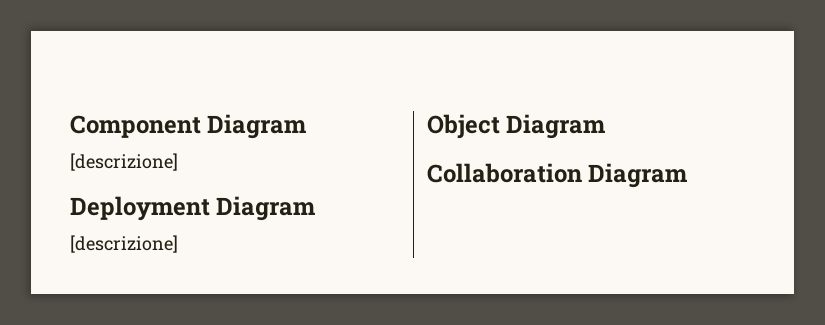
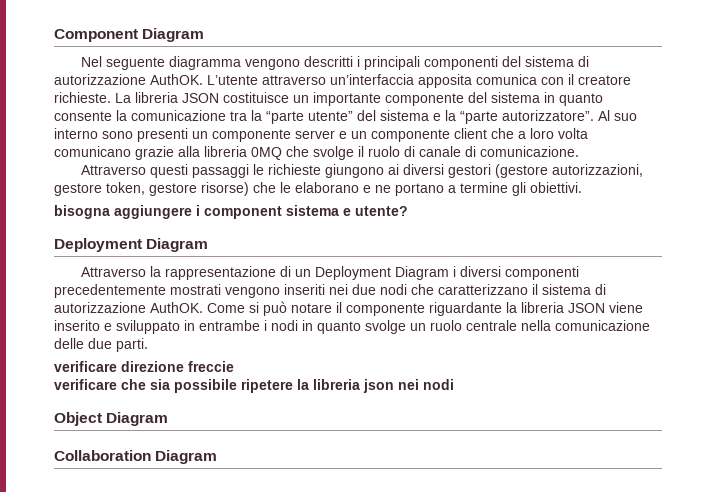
  Component Diagram
- [descrizione]
+ Nel seguente diagramma vengono descritti i principali componenti del sistema di autorizzazione AuthOK. L’utente attraverso un’interfaccia apposita comunica con il creatore richieste. La libreria JSON costituisce un importante componente del sistema in quanto consente la comunicazione tra la “parte utente” del sistema e la “parte autorizzatore”. Al suo interno sono presenti un componente server e un componente client che a loro volta comunicano grazie alla libreria 0MQ che svolge il ruolo di canale di comunicazione.
+ Attraverso questi passaggi le richieste giungono ai diversi gestori (gestore autorizzazioni, gestore token, gestore risorse) che le elaborano e ne portano a termine gli obiettivi.
+ bisogna aggiungere i component sistema e utente?
  Deployment Diagram
- [descrizione]
+ Attraverso la rappresentazione di un Deployment Diagram i diversi componenti precedentemente mostrati vengono inseriti nei due nodi che caratterizzano il sistema di autorizzazione AuthOK. Come si può notare il componente riguardante la libreria JSON viene inserito e sviluppato in entrambe i nodi in quanto svolge un ruolo centrale nella comunicazione delle due parti.
+ verificare direzione freccie
+ verificare che sia possibile ripetere la libreria json nei nodi

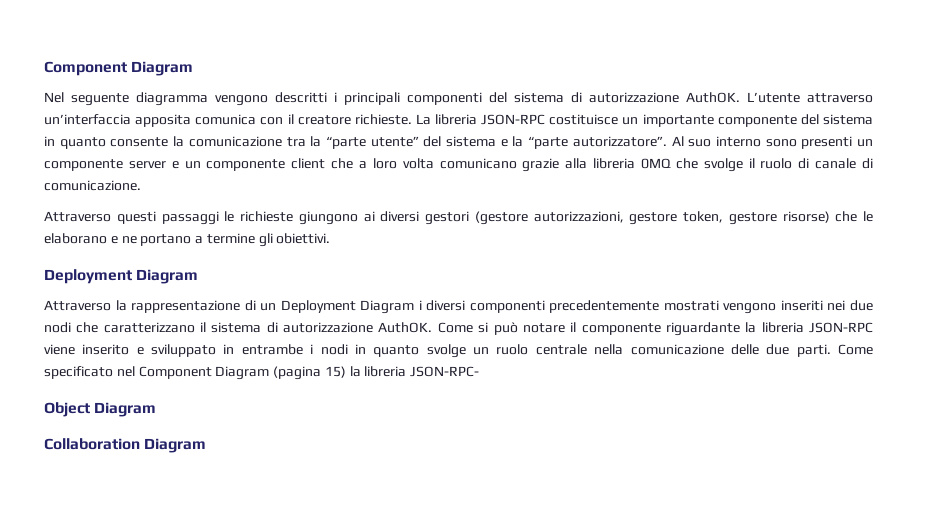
- La libreria JSON costituisce un importante componente del sistema in quanto consente la comunicazione tra la “parte utente” del sistema e la “parte autorizzatore”.
+ La libreria JSON-RPC costituisce un importante componente del sistema in quanto consente la comunicazione tra la “parte utente” del sistema e la “parte autorizzatore”.
- bisogna aggiungere i component sistema e utente?
- Come si può notare il componente riguardante la libreria JSON viene inserito e sviluppato in entrambe i nodi in quanto svolge un ruolo centrale nella comunicazione delle due parti.
- verificare direzione freccie
- verificare che sia possibile ripetere la libreria json nei nodi
+ Come si può notare il componente riguardante la libreria JSON-RPC viene inserito e sviluppato in entrambe i nodi in quanto svolge un ruolo centrale nella comunicazione delle due parti. Come specificato nel Component Diagram (pagina 15) la libreria JSON-RPC-

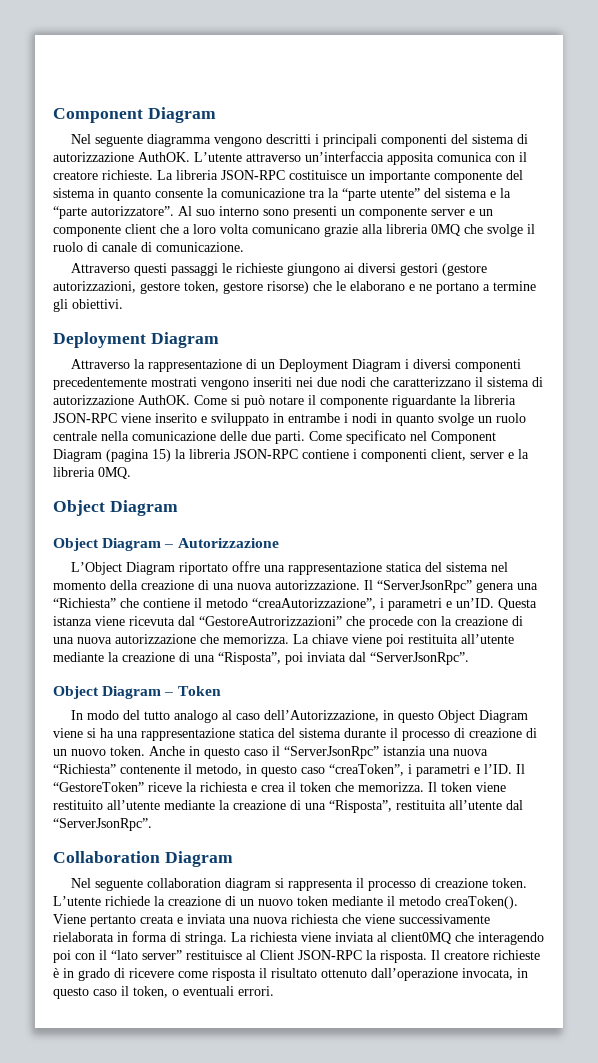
- Come specificato nel Component Diagram (pagina 15) la libreria JSON-RPC-
+ Come specificato nel Component Diagram (pagina 15) la libreria JSON-RPC contiene i componenti client, server e la libreria 0MQ.
  Object Diagram
+ Object Diagram – Autorizzazione
+ L’Object Diagram riportato offre una rappresentazione statica del sistema nel momento della creazione di una nuova autorizzazione. Il “ServerJsonRpc” genera una “Richiesta” che contiene il metodo “creaAutorizzazione”, i parametri e un’ID. Questa istanza viene ricevuta dal “GestoreAutrorizzazioni” che procede con la creazione di una nuova autorizzazione che memorizza. La chiave viene poi restituita all’utente mediante la creazione di una “Risposta”, poi inviata dal “ServerJsonRpc”.
+ Object Diagram – Token
+ In modo del tutto analogo al caso dell’Autorizzazione, in questo Object Diagram viene si ha una rappresentazione statica del sistema durante il processo di creazione di un nuovo token. Anche in questo caso il “ServerJsonRpc” istanzia una nuova “Richiesta” contenente il metodo, in questo caso “creaToken”, i parametri e l’ID. Il “GestoreToken” riceve la richiesta e crea il token che memorizza. Il token viene restituito all’utente mediante la creazione di una “Risposta”, restituita all’utente dal “ServerJsonRpc”.
  Collaboration Diagram
+ Nel seguente collaboration diagram si rappresenta il processo di creazione token. L’utente richiede la creazione di un nuovo token mediante il metodo creaToken(). Viene pertanto creata e inviata una nuova richiesta che viene successivamente rielaborata in forma di stringa. La richiesta viene inviata al client0MQ che interagendo poi con il “lato server” restituisce al Client JSON-RPC la risposta. Il creatore richieste è in grado di ricevere come risposta il risultato ottenuto dall’operazione invocata, in questo caso il token, o eventuali errori.

